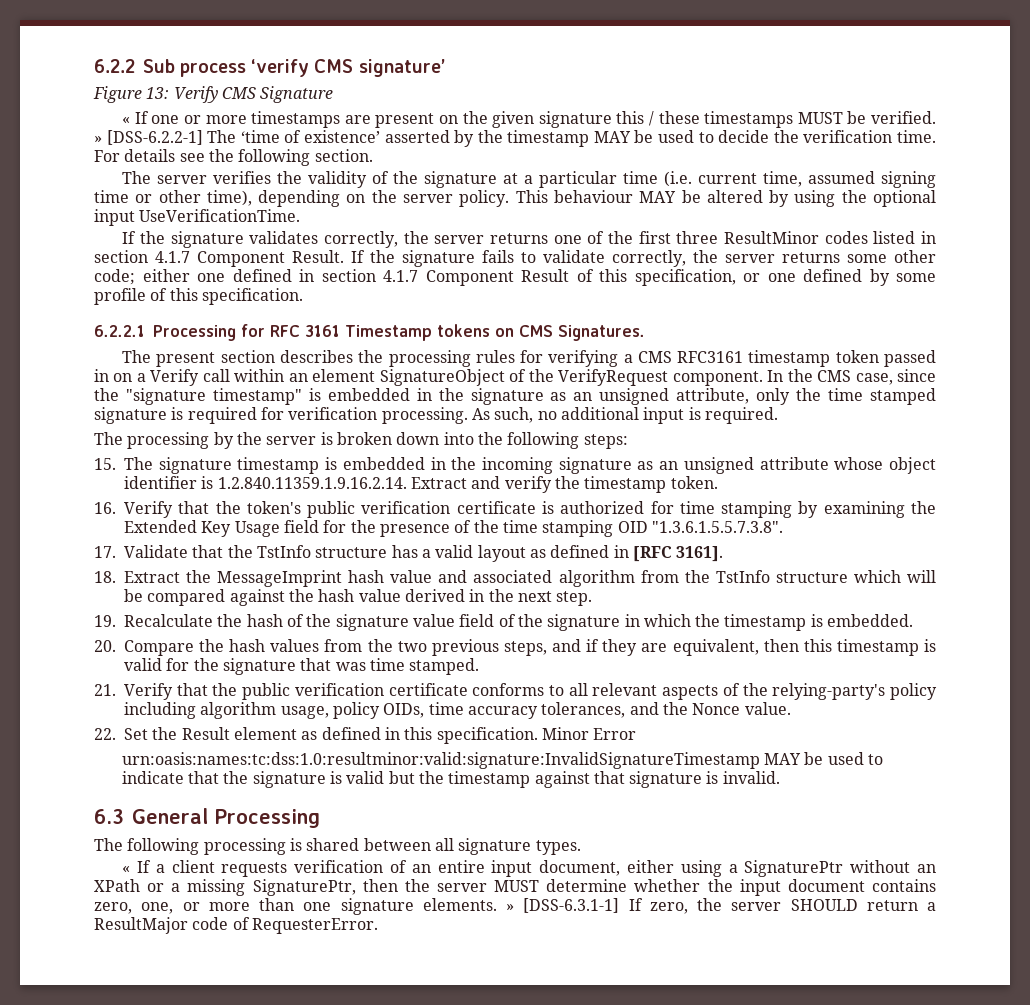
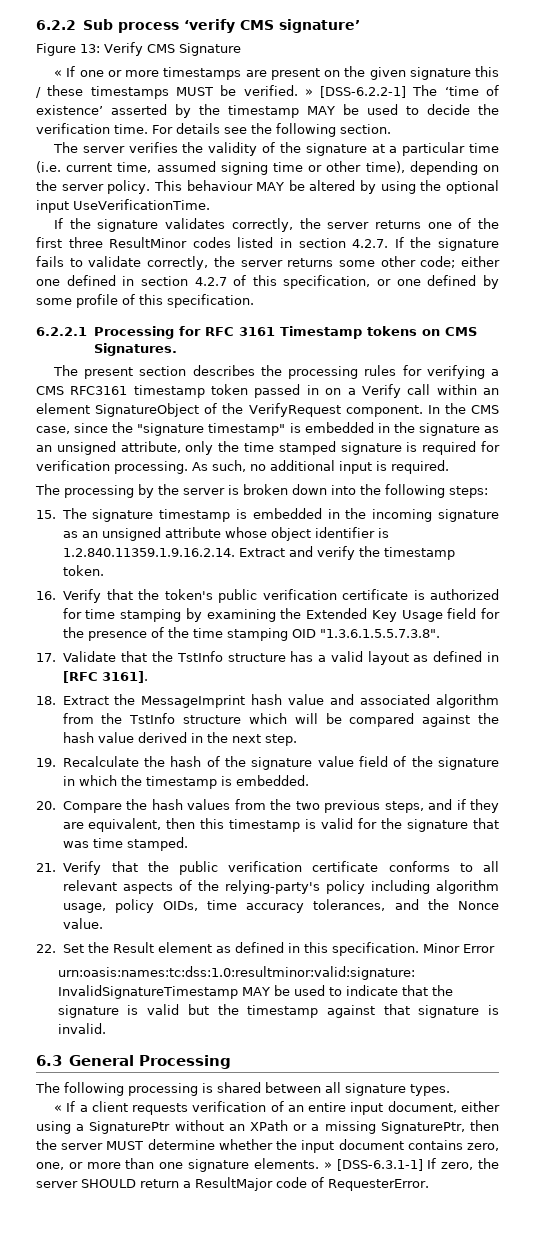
- If the signature validates correctly, the server returns one of the first three ResultMinor codes listed in section 4.1.7 Component Result. If the signature fails to validate correctly, the server returns some other code; either one defined in section 4.1.7 Component Result of this specification, or one defined by some profile of this specification.
+ If the signature validates correctly, the server returns one of the first three ResultMinor codes listed in section 4.2.7. If the signature fails to validate correctly, the server returns some other code; either one defined in section 4.2.7 of this specification, or one defined by some profile of this specification.

